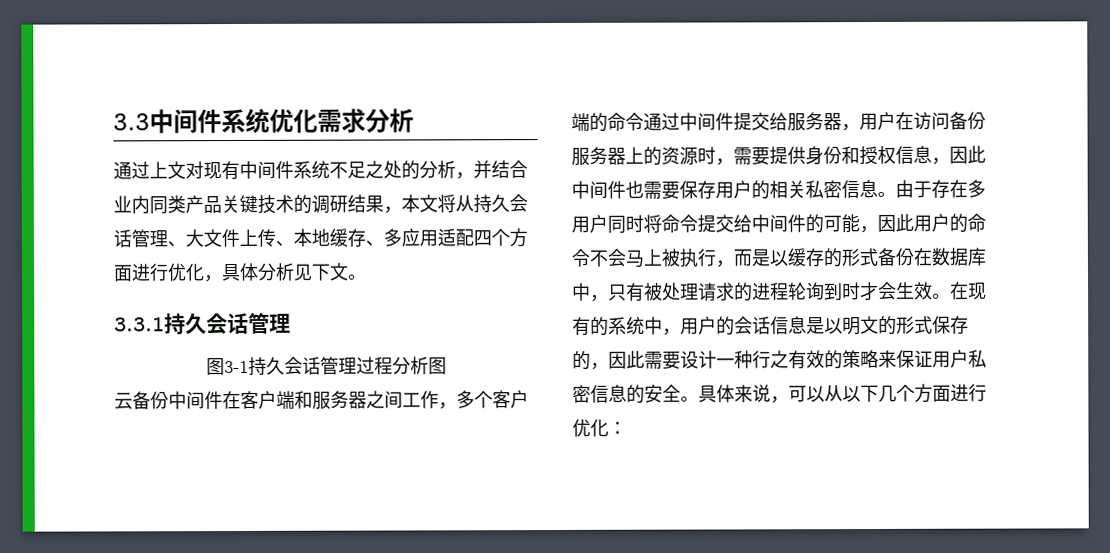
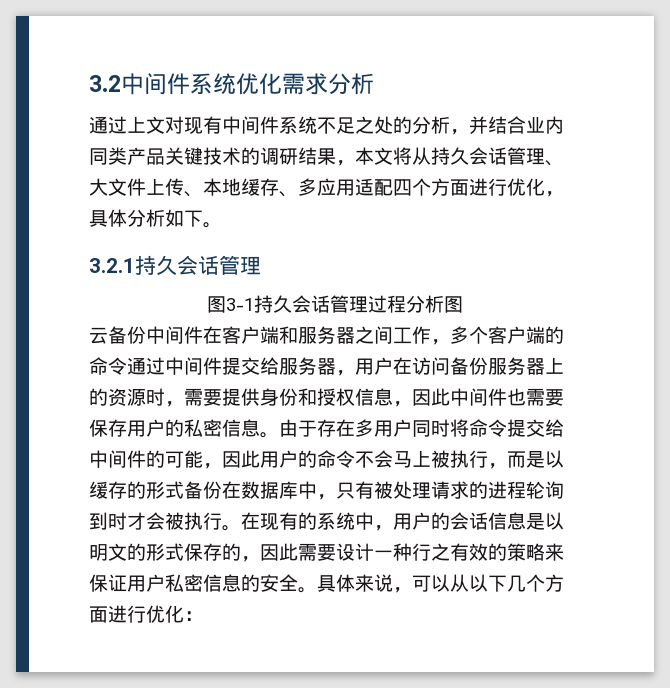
- 3.3中间件系统优化需求分析
+ 3.2中间件系统优化需求分析
- 通过上文对现有中间件系统不足之处的分析，并结合业内同类产品关键技术的调研结果，本文将从持久会话管理、大文件上传、本地缓存、多应用适配四个方面进行优化，具体分析见下文。
+ 通过上文对现有中间件系统不足之处的分析，并结合业内同类产品关键技术的调研结果，本文将从持久会话管理、大文件上传、本地缓存、多应用适配四个方面进行优化，具体分析如下。
- 3.3.1持久会话管理
+ 3.2.1持久会话管理
- 云备份中间件在客户端和服务器之间工作，多个客户端的命令通过中间件提交给服务器，用户在访问备份服务器上的资源时，需要提供身份和授权信息，因此中间件也需要保存用户的相关私密信息。
+ 云备份中间件在客户端和服务器之间工作，多个客户端的命令通过中间件提交给服务器，用户在访问备份服务器上的资源时，需要提供身份和授权信息，因此中间件也需要保存用户的私密信息。
- 由于存在多用户同时将命令提交给中间件的可能，因此用户的命令不会马上被执行，而是以缓存的形式备份在数据库中，只有被处理请求的进程轮询到时才会生效。
+ 由于存在多用户同时将命令提交给中间件的可能，因此用户的命令不会马上被执行，而是以缓存的形式备份在数据库中，只有被处理请求的进程轮询到时才会被执行。

